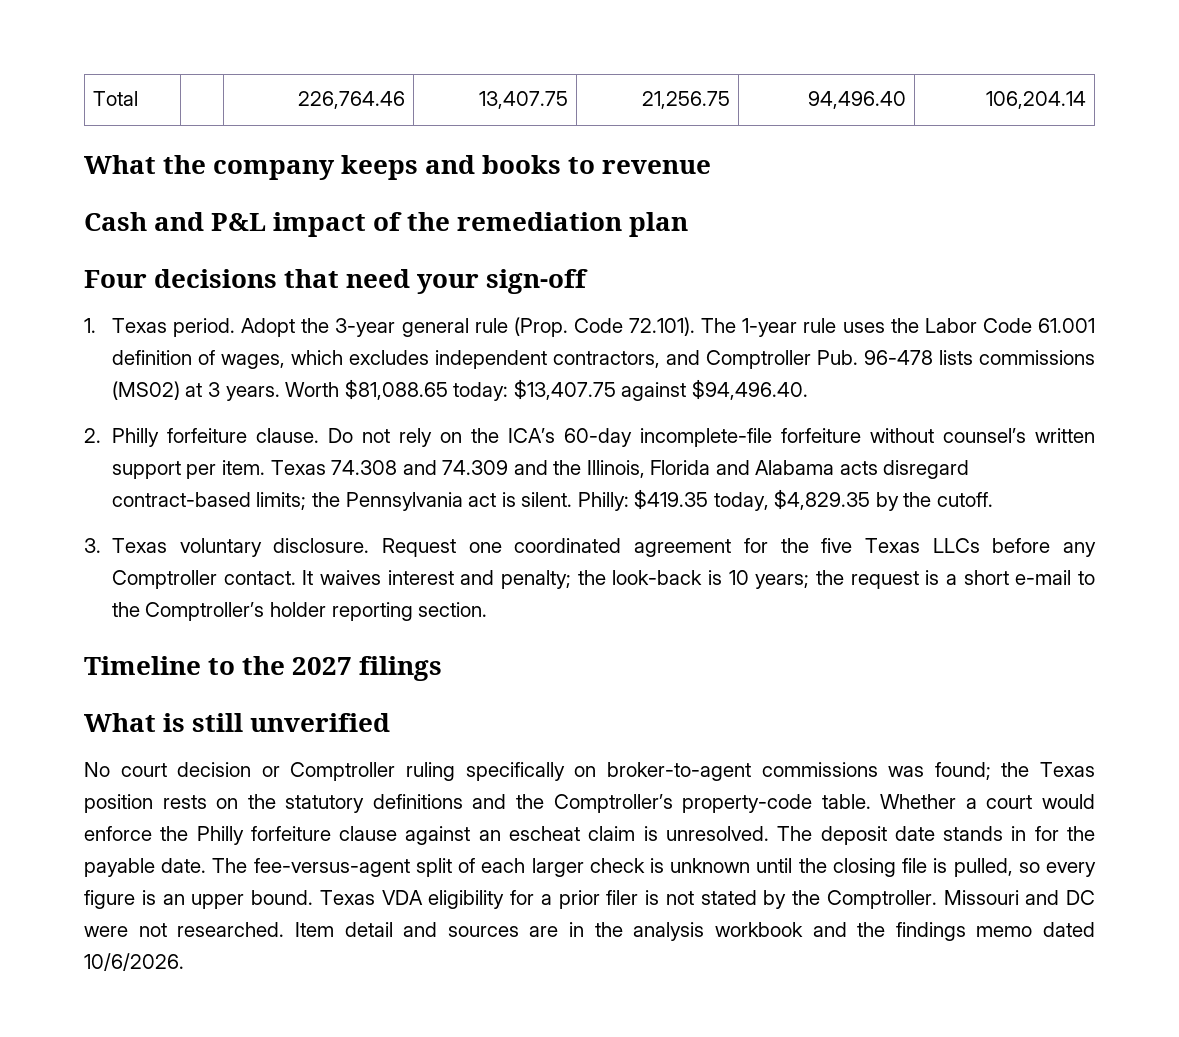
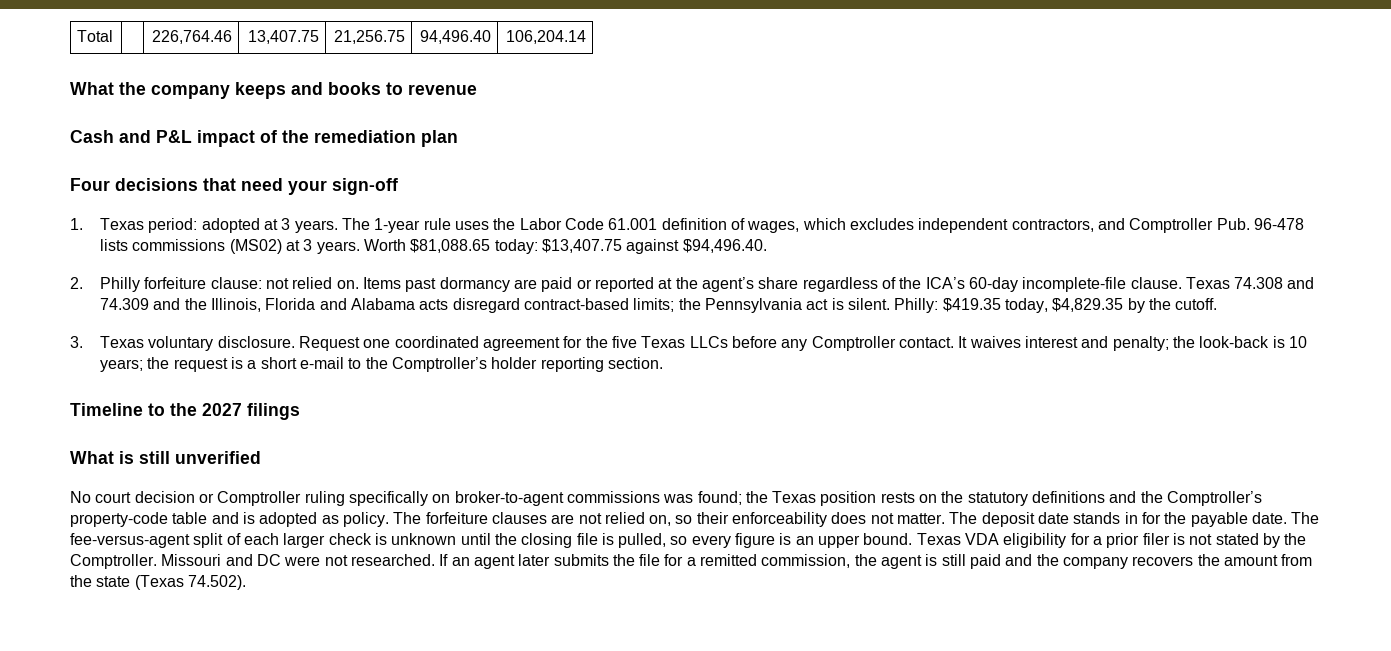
- 1. Texas period. Adopt the 3-year general rule (Prop. Code 72.101). The 1-year rule uses the Labor Code 61.001 definition of wages, which excludes independent contractors, and Comptroller Pub. 96-478 lists commissions (MS02) at 3 years.
+ 1. Texas period: adopted at 3 years. The 1-year rule uses the Labor Code 61.001 definition of wages, which excludes independent contractors, and Comptroller Pub. 96-478 lists commissions (MS02) at 3 years.
- 2. Philly forfeiture clause. Do not rely on the ICA’s 60-day incomplete-file forfeiture without counsel’s written support per item.
+ 2. Philly forfeiture clause: not relied on. Items past dormancy are paid or reported at the agent’s share regardless of the ICA’s 60-day incomplete-file clause.
- No court decision or Comptroller ruling specifically on broker-to-agent commissions was found; the Texas position rests on the statutory definitions and the Comptroller’s property-code table. Whether a court would enforce the Philly forfeiture clause against an escheat claim is unresolved.
+ No court decision or Comptroller ruling specifically on broker-to-agent commissions was found; the Texas position rests on the statutory definitions and the Comptroller’s property-code table and is adopted as policy. The forfeiture clauses are not relied on, so their enforceability does not matter.
- Item detail and sources are in the analysis workbook and the findings memo dated 10/6/2026.
+ If an agent later submits the file for a remitted commission, the agent is still paid and the company recovers the amount from the state (Texas 74.502).

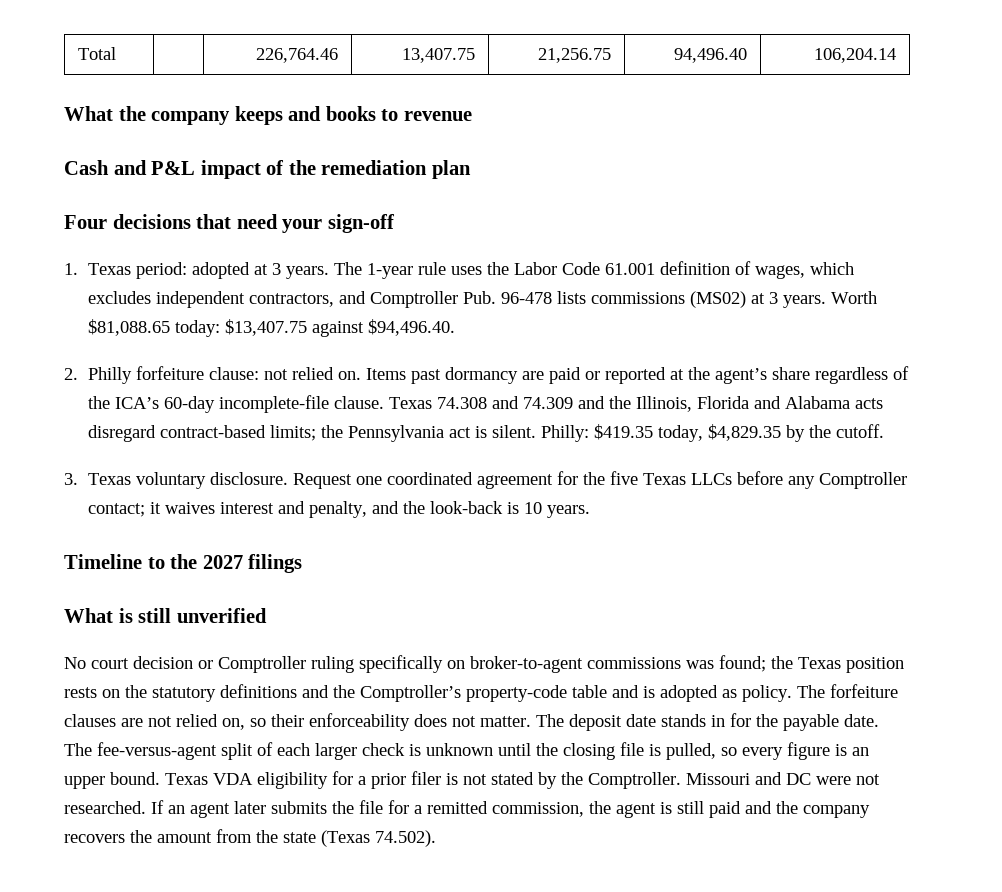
- Request one coordinated agreement for the five Texas LLCs before any Comptroller contact. It waives interest and penalty; the look-back is 10 years; the request is a short e-mail to the Comptroller’s holder reporting section.
+ Request one coordinated agreement for the five Texas LLCs before any Comptroller contact; it waives interest and penalty, and the look-back is 10 years.

